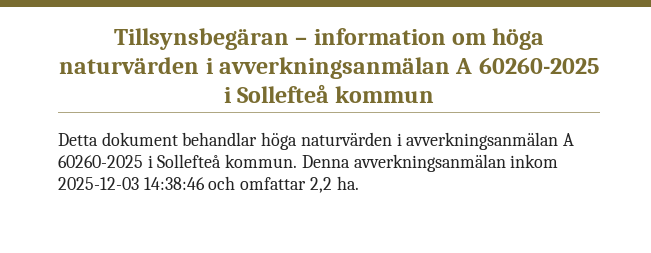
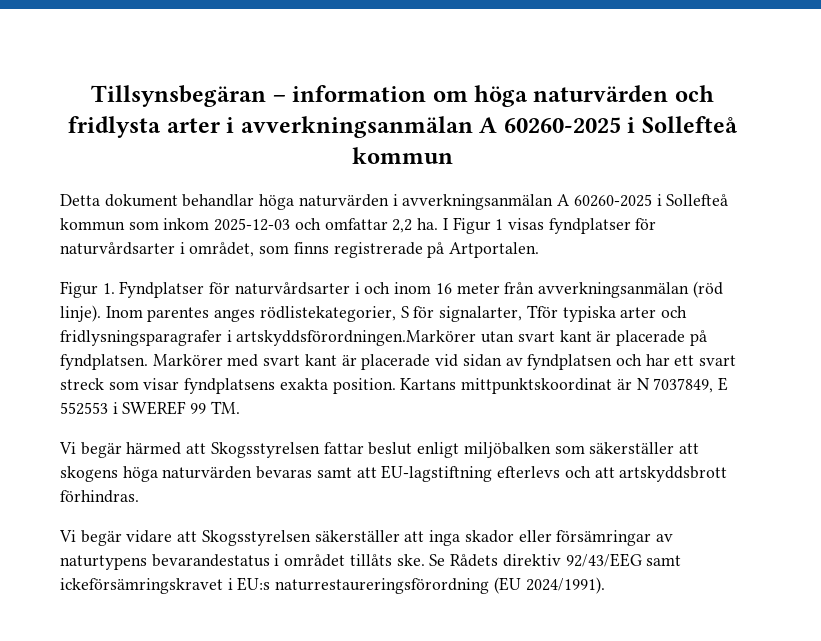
- Tillsynsbegäran – information om höga naturvärden i avverkningsanmälan A 60260-2025 i Sollefteå kommun
+ Tillsynsbegäran – information om höga naturvärden och fridlysta arter i avverkningsanmälan A 60260-2025 i Sollefteå kommun
- Detta dokument behandlar höga naturvärden i avverkningsanmälan A 60260-2025 i Sollefteå kommun. Denna avverkningsanmälan inkom 2025-12-03 14:38:46 och omfattar 2,2 ha.
+ Detta dokument behandlar höga naturvärden i avverkningsanmälan A 60260-2025 i Sollefteå kommun som inkom 2025-12-03 och omfattar 2,2 ha.
+ I Figur 1 visas fyndplatser för naturvårdsarter i området, som finns registrerade på Artportalen.
+ Figur 1. Fyndplatser för naturvårdsarter i och inom 16 meter från avverkningsanmälan (röd linje). Inom parentes anges rödlistekategorier, S för signalarter, Tför typiska arter och fridlysningsparagrafer i artskyddsförordningen.Markörer utan svart kant är placerade på fyndplatsen. Markörer med svart kant är placerade vid sidan av fyndplatsen och har ett svart streck som visar fyndplatsens exakta position. Kartans mittpunktskoordinat är N 7037849, E 552553 i SWEREF 99 TM.
+ Vi begär härmed att Skogsstyrelsen fattar beslut enligt miljöbalken som säkerställer att skogens höga naturvärden bevaras samt att EU-lagstiftning efterlevs och att artskyddsbrott förhindras.
+ Vi begär vidare att Skogsstyrelsen säkerställer att inga skador eller försämringar av naturtypens bevarandestatus i området tillåts ske. Se Rådets direktiv 92/43/EEG samt ickeförsämringskravet i EU:s naturrestaureringsförordning (EU 2024/1991).

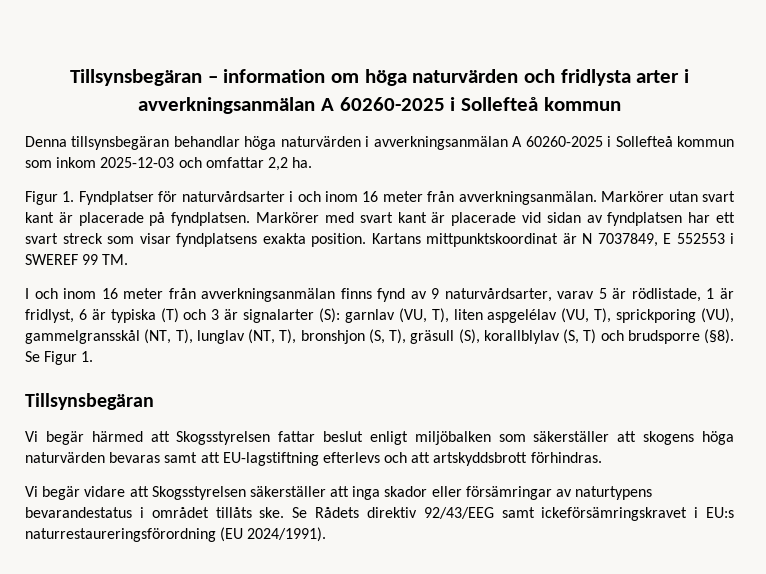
- Detta dokument behandlar höga naturvärden i avverkningsanmälan A 60260-2025 i Sollefteå kommun som inkom 2025-12-03 och omfattar 2,2 ha. I Figur 1 visas fyndplatser för naturvårdsarter i området, som finns registrerade på Artportalen.
+ Denna tillsynsbegäran behandlar höga naturvärden i avverkningsanmälan A 60260-2025 i Sollefteå kommun som inkom 2025-12-03 och omfattar 2,2 ha.
- Figur 1. Fyndplatser för naturvårdsarter i och inom 16 meter från avverkningsanmälan (röd linje). Inom parentes anges rödlistekategorier, S för signalarter, Tför typiska arter och fridlysningsparagrafer i artskyddsförordningen.Markörer utan svart kant är placerade på fyndplatsen.
+ Figur 1. Fyndplatser för naturvårdsarter i och inom 16 meter från avverkningsanmälan. Markörer utan svart kant är placerade på fyndplatsen.
- Markörer med svart kant är placerade vid sidan av fyndplatsen och har ett svart streck som visar fyndplatsens exakta position.
+ Markörer med svart kant är placerade vid sidan av fyndplatsen har ett svart streck som visar fyndplatsens exakta position.
+ I och inom 16 meter från avverkningsanmälan finns fynd av 9 naturvårdsarter, varav 5 är rödlistade, 1 är fridlyst, 6 är typiska (T) och 3 är signalarter (S): garnlav (VU, T), liten aspgelélav (VU, T), sprickporing (VU), gammelgransskål (NT, T), lunglav (NT, T), bronshjon (S, T), gräsull (S), korallblylav (S, T) och brudsporre (§8). Se Figur 1.
+ Tillsynsbegäran

